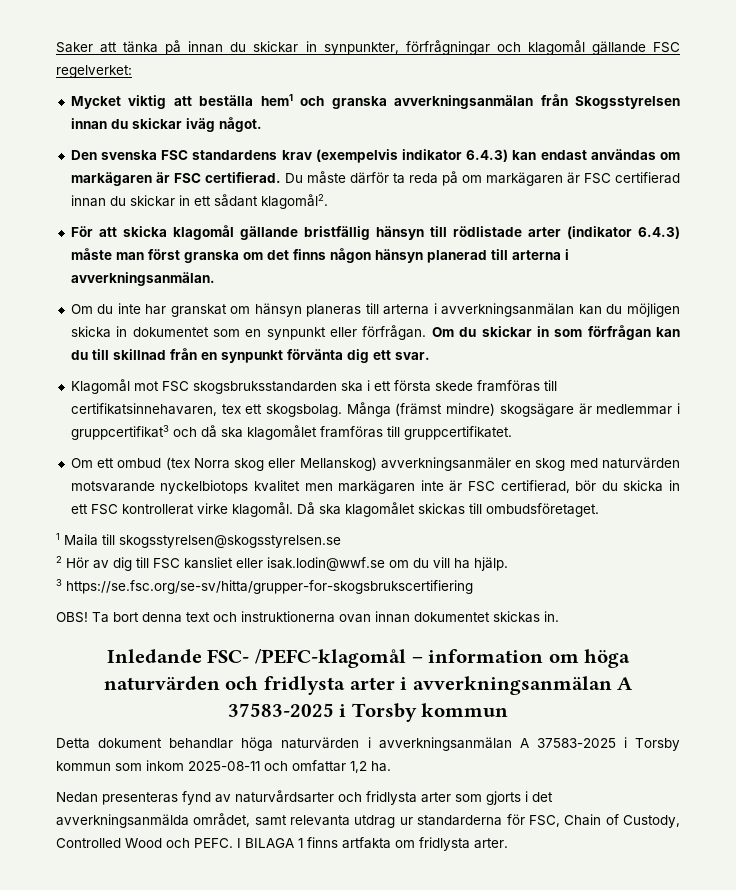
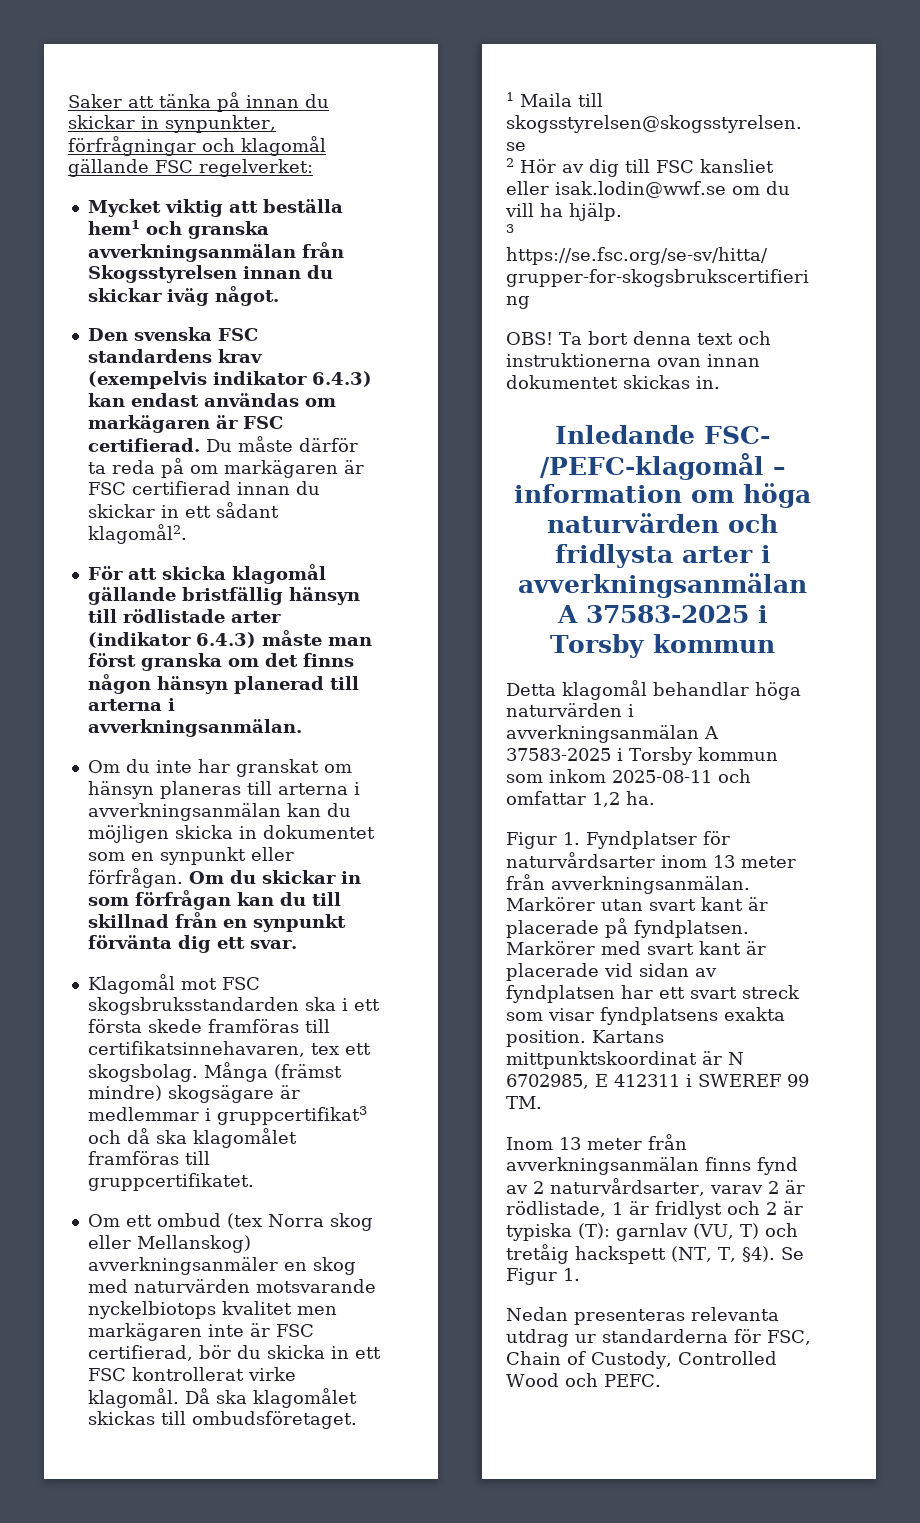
- Detta dokument behandlar höga naturvärden i avverkningsanmälan A 37583-2025 i Torsby kommun som inkom 2025-08-11 och omfattar 1,2 ha.
+ Detta klagomål behandlar höga naturvärden i avverkningsanmälan A 37583-2025 i Torsby kommun som inkom 2025-08-11 och omfattar 1,2 ha.
- Nedan presenteras fynd av naturvårdsarter och fridlysta arter som gjorts i det avverkningsanmälda området, samt relevanta utdrag ur standarderna för FSC, Chain of Custody, Controlled Wood och PEFC. I BILAGA 1 finns artfakta om fridlysta arter.
+ Figur 1. Fyndplatser för naturvårdsarter inom 13 meter från avverkningsanmälan. Markörer utan svart kant är placerade på fyndplatsen. Markörer med svart kant är placerade vid sidan av fyndplatsen har ett svart streck som visar fyndplatsens exakta position. Kartans mittpunktskoordinat är N 6702985, E 412311 i SWEREF 99 TM.
+ Inom 13 meter från avverkningsanmälan finns fynd av 2 naturvårdsarter, varav 2 är rödlistade, 1 är fridlyst och 2 är typiska (T): garnlav (VU, T) och tretåig hackspett (NT, T, §4). Se Figur 1.
+ Nedan presenteras relevanta utdrag ur standarderna för FSC, Chain of Custody, Controlled Wood och PEFC.

